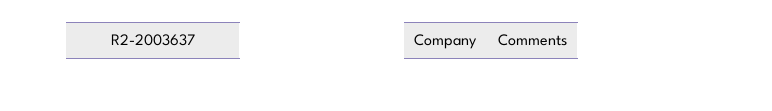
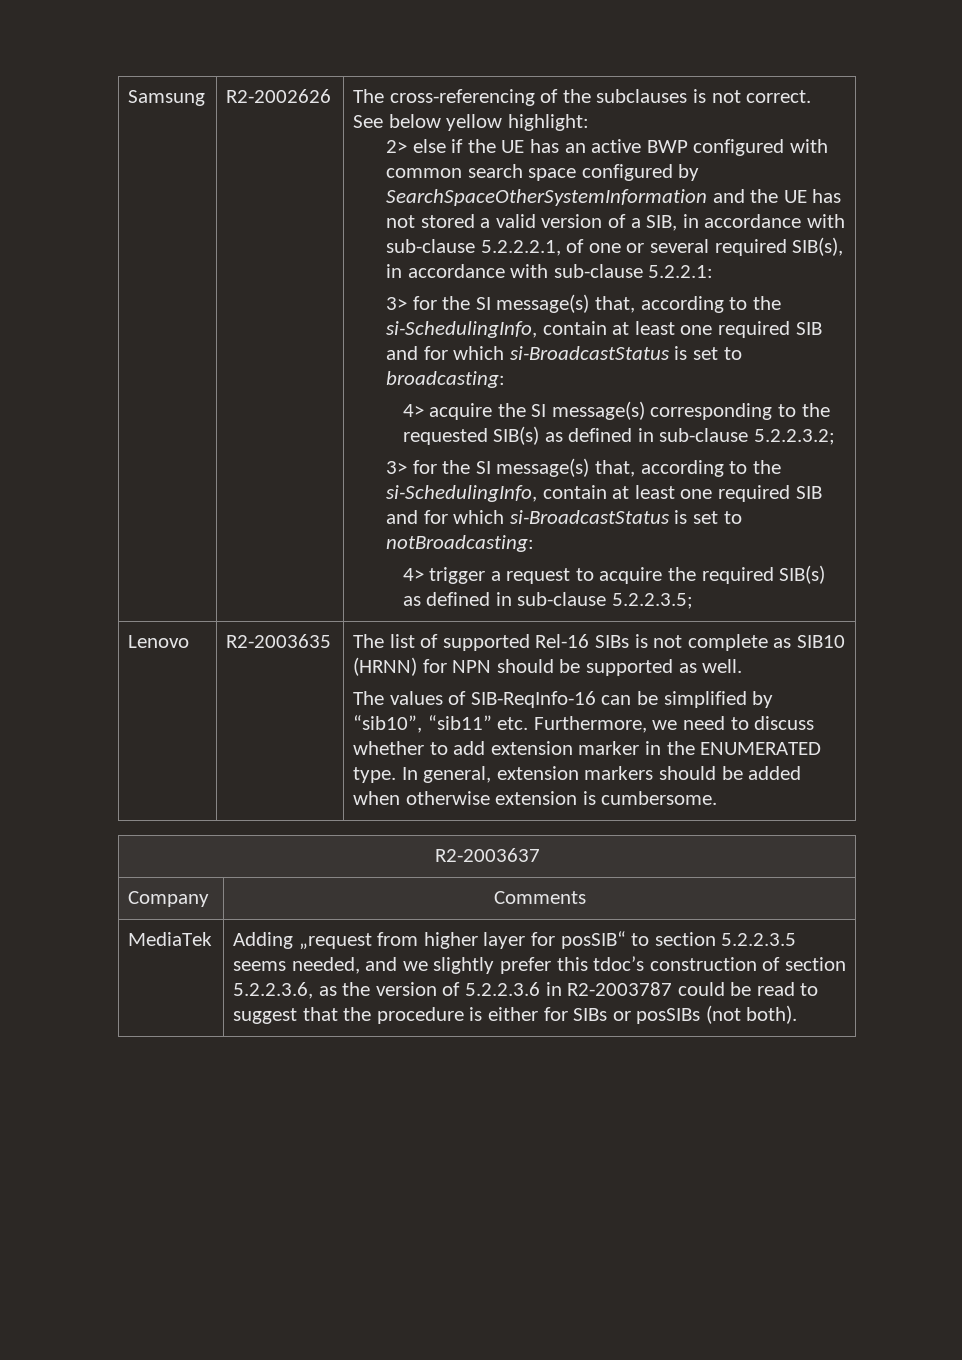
+ Samsung | R2-2002626 | The cross-referencing of the subclauses is not correct. See below yellow highlight:
+ 2> else if the UE has an active BWP configured with common search space configured by SearchSpaceOtherSystemInformation and the UE has not stored a valid version of a SIB, in accordance with sub-clause 5.2.2.2.1, of one or several required SIB(s), in accordance with sub-clause 5.2.2.1:
+ 3> for the SI message(s) that, according to the si-SchedulingInfo, contain at least one required SIB and for which si-BroadcastStatus is set to broadcasting:
+ 4> acquire the SI message(s) corresponding to the requested SIB(s) as defined in sub-clause 5.2.2.3.2;
+ 3> for the SI message(s) that, according to the si-SchedulingInfo, contain at least one required SIB and for which si-BroadcastStatus is set to notBroadcasting:
+ 4> trigger a request to acquire the required SIB(s) as defined in sub-clause 5.2.2.3.5;
+ Lenovo | R2-2003635 | The list of supported Rel-16 SIBs is not complete as SIB10 (HRNN) for NPN should be supported as well.
+ The values of SIB-ReqInfo-16 can be simplified by “sib10”, “sib11” etc. Furthermore, we need to discuss whether to add extension marker in the ENUMERATED type. In general, extension markers should be added when otherwise extension is cumbersome.
  R2-2003637
  Company | Comments
+ MediaTek | Adding „request from higher layer for posSIB“ to section 5.2.2.3.5 seems needed, and we slightly prefer this tdoc’s construction of section 5.2.2.3.6, as the version of 5.2.2.3.6 in R2-2003787 could be read to suggest that the procedure is either for SIBs or posSIBs (not both).

